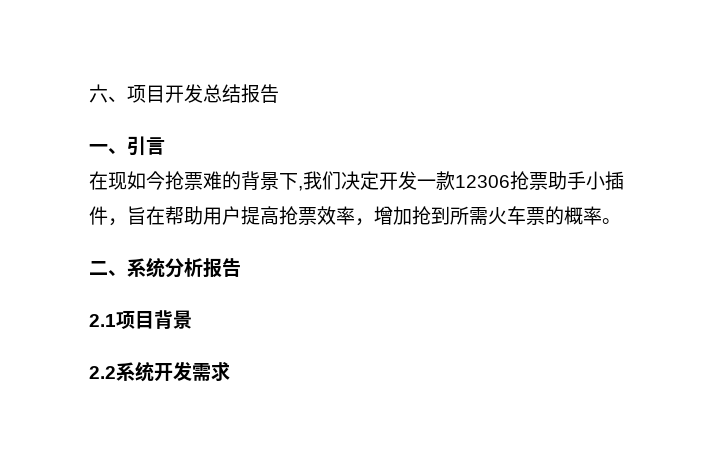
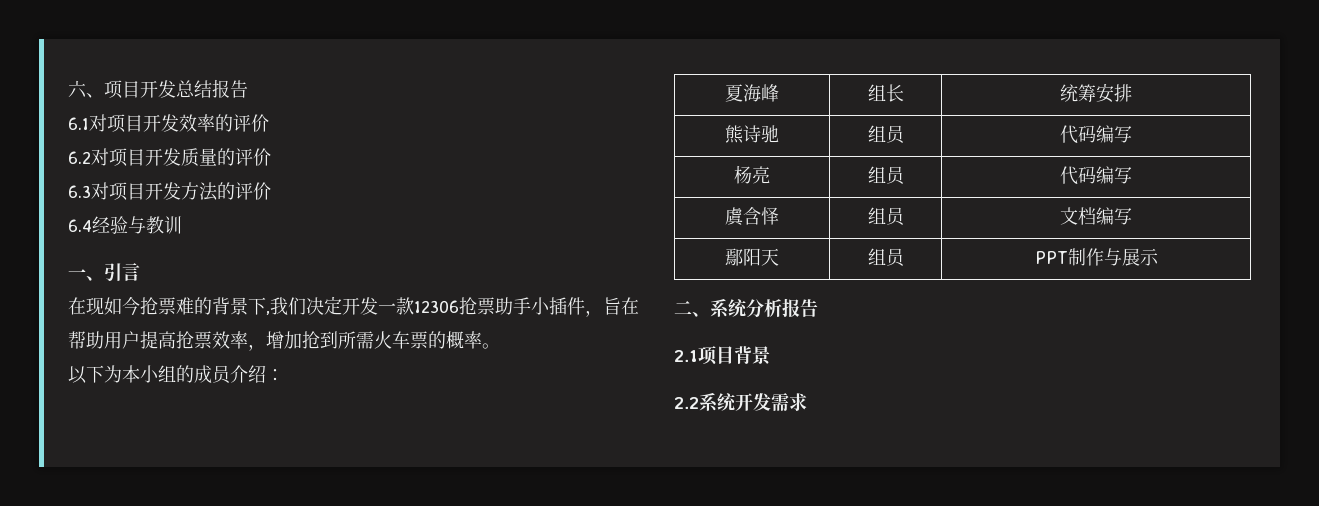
+ 6.1对项目开发效率的评价
+ 6.2对项目开发质量的评价
+ 6.3对项目开发方法的评价
+ 6.4经验与教训
+ 以下为本小组的成员介绍：
+ 夏海峰 | 组长 | 统筹安排
+ 熊诗驰 | 组员 | 代码编写
+ 杨亮 | 组员 | 代码编写
+ 虞含怿 | 组员 | 文档编写
+ 鄢阳天 | 组员 | PPT制作与展示

